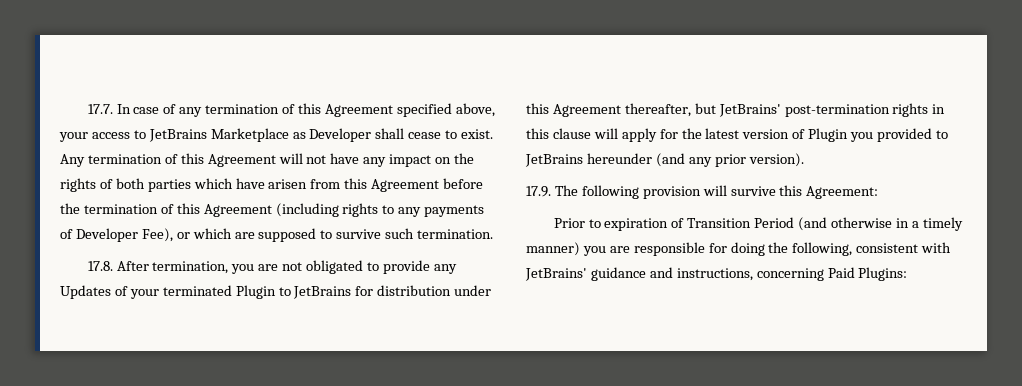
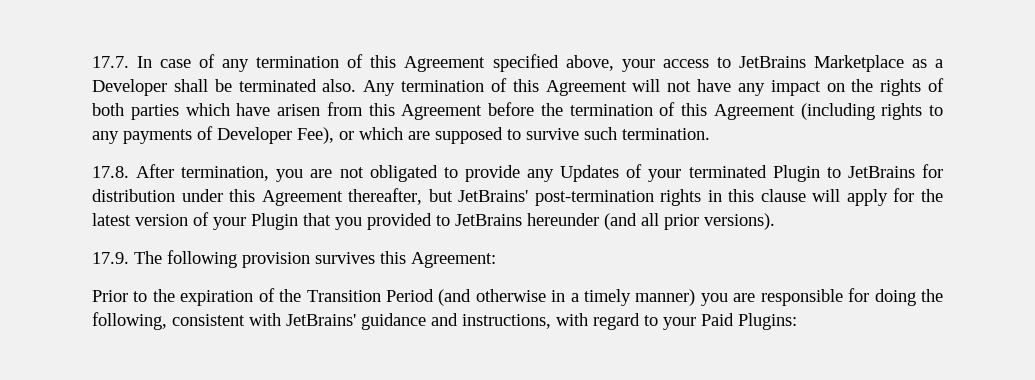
- 17.7. In case of any termination of this Agreement specified above, your access to JetBrains Marketplace as Developer shall cease to exist.
+ 17.7. In case of any termination of this Agreement specified above, your access to JetBrains Marketplace as a Developer shall be terminated also.
- 17.8. After termination, you are not obligated to provide any Updates of your terminated Plugin to JetBrains for distribution under this Agreement thereafter, but JetBrains' post-termination rights in this clause will apply for the latest version of Plugin you provided to JetBrains hereunder (and any prior version).
+ 17.8. After termination, you are not obligated to provide any Updates of your terminated Plugin to JetBrains for distribution under this Agreement thereafter, but JetBrains' post-termination rights in this clause will apply for the latest version of your Plugin that you provided to JetBrains hereunder (and all prior versions).
- 17.9. The following provision will survive this Agreement:
+ 17.9. The following provision survives this Agreement:
- Prior to expiration of Transition Period (and otherwise in a timely manner) you are responsible for doing the following, consistent with JetBrains' guidance and instructions, concerning Paid Plugins:
+ Prior to the expiration of the Transition Period (and otherwise in a timely manner) you are responsible for doing the following, consistent with JetBrains' guidance and instructions, with regard to your Paid Plugins:

